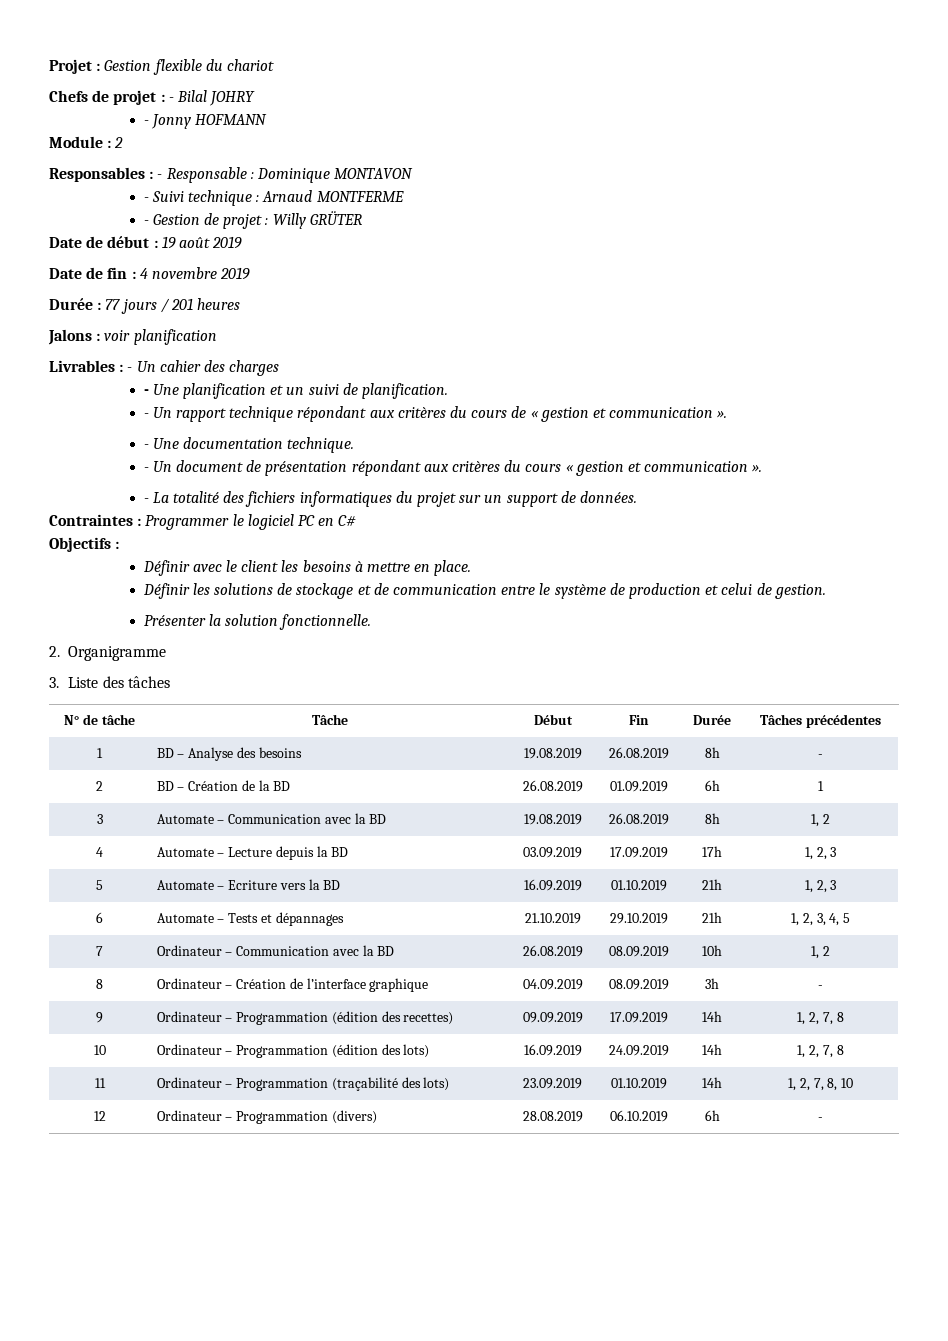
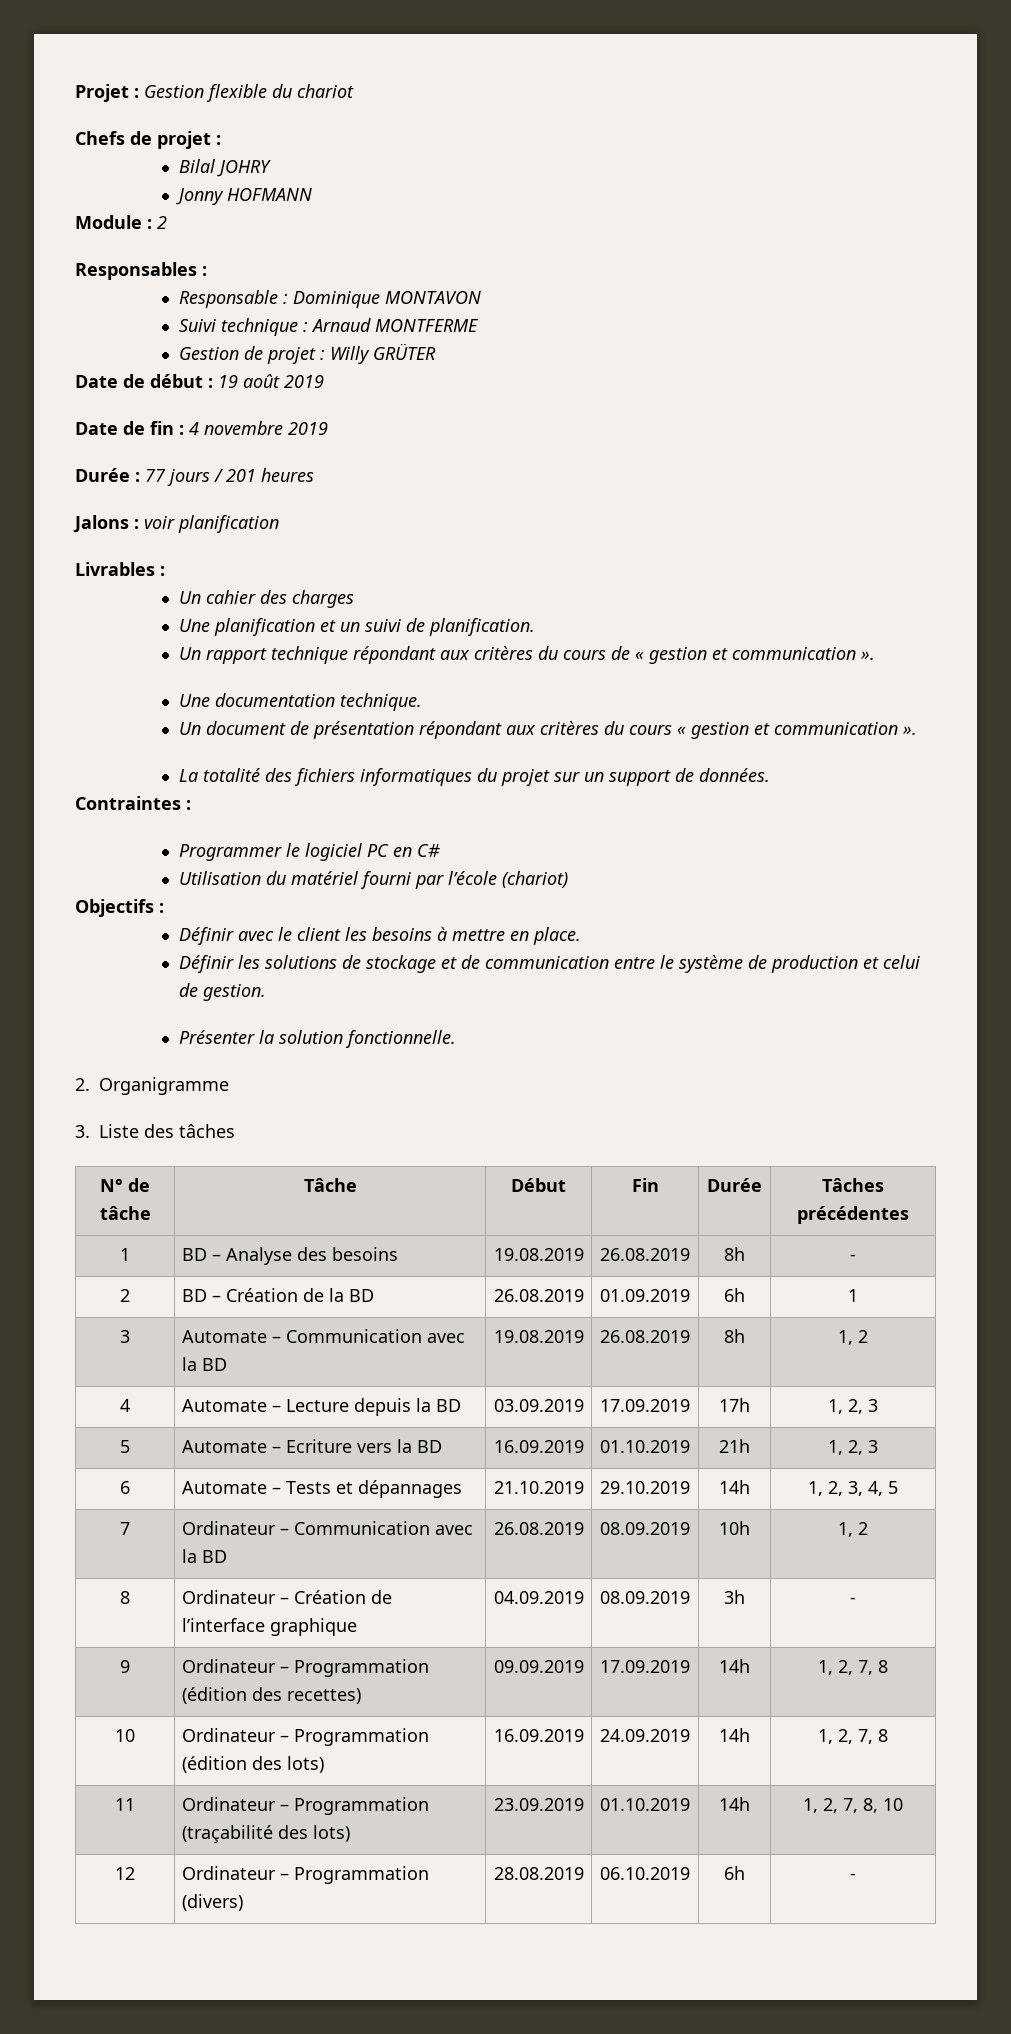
- Chefs de projet : - Bilal JOHRY
+ Chefs de projet :
+ Bilal JOHRY
- - Jonny HOFMANN
+ Jonny HOFMANN
- Responsables : - Responsable : Dominique MONTAVON
+ Responsables :
+ Responsable : Dominique MONTAVON
- - Suivi technique : Arnaud MONTFERME
+ Suivi technique : Arnaud MONTFERME
- - Gestion de projet : Willy GRÜTER
+ Gestion de projet : Willy GRÜTER
- Livrables : - Un cahier des charges
+ Livrables :
+ Un cahier des charges
- - Une planification et un suivi de planification.
+ Une planification et un suivi de planification.
- - Un rapport technique répondant aux critères du cours de « gestion et communication ».
+ Un rapport technique répondant aux critères du cours de « gestion et communication ».
- - Une documentation technique.
+ Une documentation technique.
- - Un document de présentation répondant aux critères du cours « gestion et communication ».
+ Un document de présentation répondant aux critères du cours « gestion et communication ».
- - La totalité des fichiers informatiques du projet sur un support de données.
+ La totalité des fichiers informatiques du projet sur un support de données.
- Contraintes : Programmer le logiciel PC en C#
+ Contraintes :
+ Programmer le logiciel PC en C#
+ Utilisation du matériel fourni par l’école (chariot)
- 6 | Automate – Tests et dépannages | 21.10.2019 | 29.10.2019 | 21h | 1, 2, 3, 4, 5
+ 6 | Automate – Tests et dépannages | 21.10.2019 | 29.10.2019 | 14h | 1, 2, 3, 4, 5

